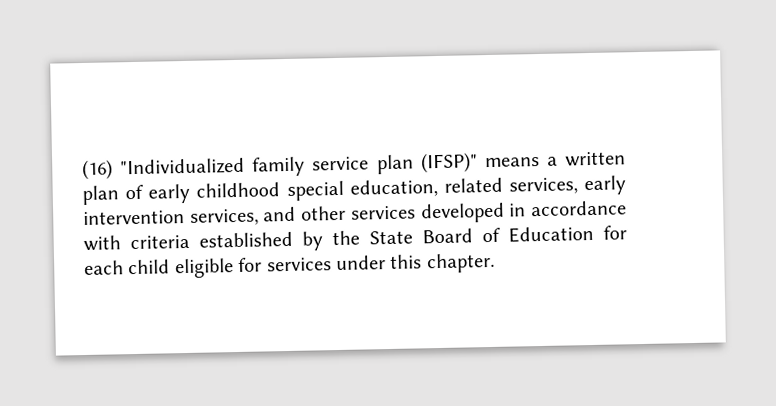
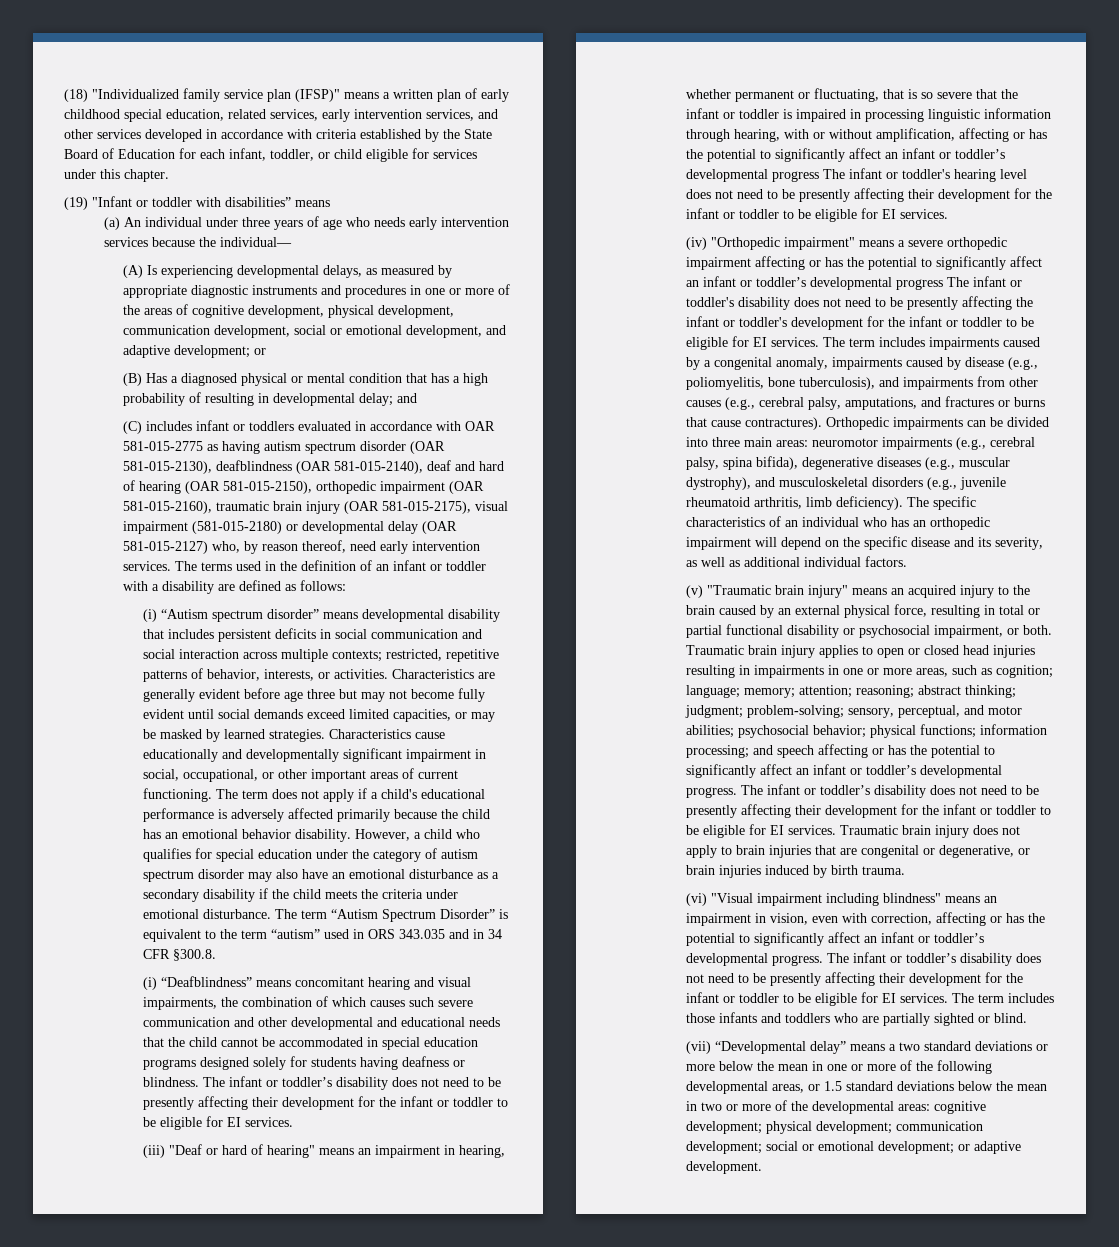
- (16) "Individualized family service plan (IFSP)" means a written plan of early childhood special education, related services, early intervention services, and other services developed in accordance with criteria established by the State Board of Education for each child eligible for services under this chapter.
+ (18) "Individualized family service plan (IFSP)" means a written plan of early childhood special education, related services, early intervention services, and other services developed in accordance with criteria established by the State Board of Education for each infant, toddler, or child eligible for services under this chapter.
+ (19) "Infant or toddler with disabilities” means
+ (a) An individual under three years of age who needs early intervention services because the individual—
+ (A) Is experiencing developmental delays, as measured by appropriate diagnostic instruments and procedures in one or more of the areas of cognitive development, physical development, communication development, social or emotional development, and adaptive development; or
+ (B) Has a diagnosed physical or mental condition that has a high probability of resulting in developmental delay; and
+ (C) includes infant or toddlers evaluated in accordance with OAR 581-015-2775 as having autism spectrum disorder (OAR 581-015-2130), deafblindness (OAR 581-015-2140), deaf and hard of hearing (OAR 581-015-2150), orthopedic impairment (OAR 581-015-2160), traumatic brain injury (OAR 581-015-2175), visual impairment (581-015-2180) or developmental delay (OAR 581-015-2127) who, by reason thereof, need early intervention services. The terms used in the definition of an infant or toddler with a disability are defined as follows:
+ (i) “Autism spectrum disorder” means developmental disability that includes persistent deficits in social communication and social interaction across multiple contexts; restricted, repetitive patterns of behavior, interests, or activities. Characteristics are generally evident before age three but may not become fully evident until social demands exceed limited capacities, or may be masked by learned strategies. Characteristics cause educationally and developmentally significant impairment in social, occupational, or other important areas of current functioning. The term does not apply if a child's educational performance is adversely affected primarily because the child has an emotional behavior disability. However, a child who qualifies for special education under the category of autism spectrum disorder may also have an emotional disturbance as a secondary disability if the child meets the criteria under emotional disturbance. The term “Autism Spectrum Disorder” is equivalent to the term “autism” used in ORS 343.035 and in 34 CFR §300.8.
+ (i) “Deafblindness” means concomitant hearing and visual impairments, the combination of which causes such severe communication and other developmental and educational needs that the child cannot be accommodated in special education programs designed solely for students having deafness or blindness. The infant or toddler’s disability does not need to be presently affecting their development for the infant or toddler to be eligible for EI services.
+ (iii) "Deaf or hard of hearing" means an impairment in hearing, whether permanent or fluctuating, that is so severe that the infant or toddler is impaired in processing linguistic information through hearing, with or without amplification, affecting or has the potential to significantly affect an infant or toddler’s developmental progress The infant or toddler's hearing level does not need to be presently affecting their development for the infant or toddler to be eligible for EI services.
+ (iv) "Orthopedic impairment" means a severe orthopedic impairment affecting or has the potential to significantly affect an infant or toddler’s developmental progress The infant or toddler's disability does not need to be presently affecting the infant or toddler's development for the infant or toddler to be eligible for EI services. The term includes impairments caused by a congenital anomaly, impairments caused by disease (e.g., poliomyelitis, bone tuberculosis), and impairments from other causes (e.g., cerebral palsy, amputations, and fractures or burns that cause contractures). Orthopedic impairments can be divided into three main areas: neuromotor impairments (e.g., cerebral palsy, spina bifida), degenerative diseases (e.g., muscular dystrophy), and musculoskeletal disorders (e.g., juvenile rheumatoid arthritis, limb deficiency). The specific characteristics of an individual who has an orthopedic impairment will depend on the specific disease and its severity, as well as additional individual factors.
+ (v) "Traumatic brain injury" means an acquired injury to the brain caused by an external physical force, resulting in total or partial functional disability or psychosocial impairment, or both. Traumatic brain injury applies to open or closed head injuries resulting in impairments in one or more areas, such as cognition; language; memory; attention; reasoning; abstract thinking; judgment; problem-solving; sensory, perceptual, and motor abilities; psychosocial behavior; physical functions; information processing; and speech affecting or has the potential to significantly affect an infant or toddler’s developmental progress. The infant or toddler’s disability does not need to be presently affecting their development for the infant or toddler to be eligible for EI services. Traumatic brain injury does not apply to brain injuries that are congenital or degenerative, or brain injuries induced by birth trauma.
+ (vi) "Visual impairment including blindness" means an impairment in vision, even with correction, affecting or has the potential to significantly affect an infant or toddler’s developmental progress. The infant or toddler’s disability does not need to be presently affecting their development for the infant or toddler to be eligible for EI services. The term includes those infants and toddlers who are partially sighted or blind.
+ (vii) “Developmental delay” means a two standard deviations or more below the mean in one or more of the following developmental areas, or 1.5 standard deviations below the mean in two or more of the developmental areas: cognitive development; physical development; communication development; social or emotional development; or adaptive development.

